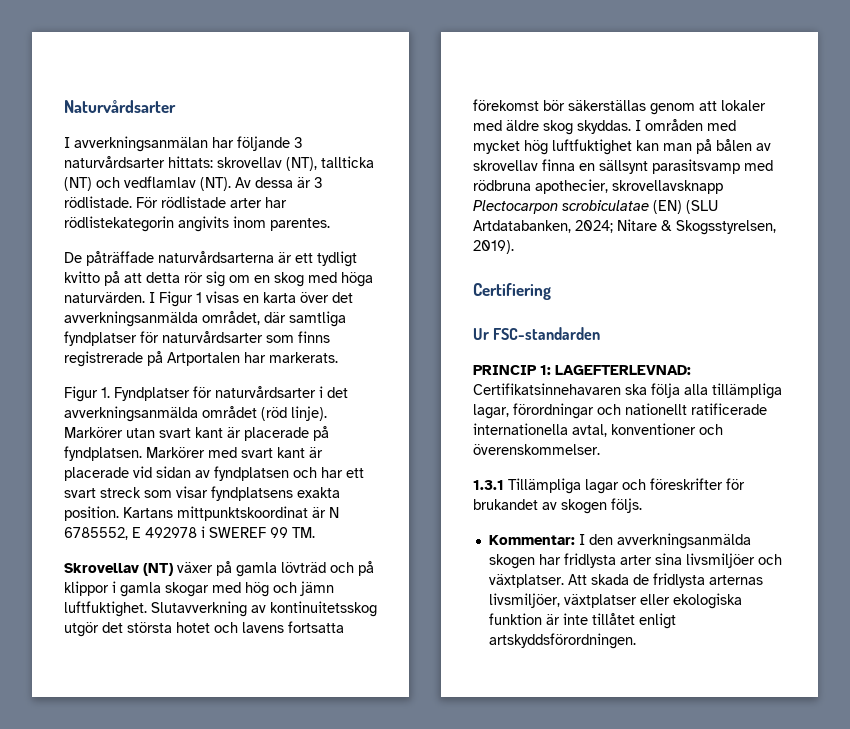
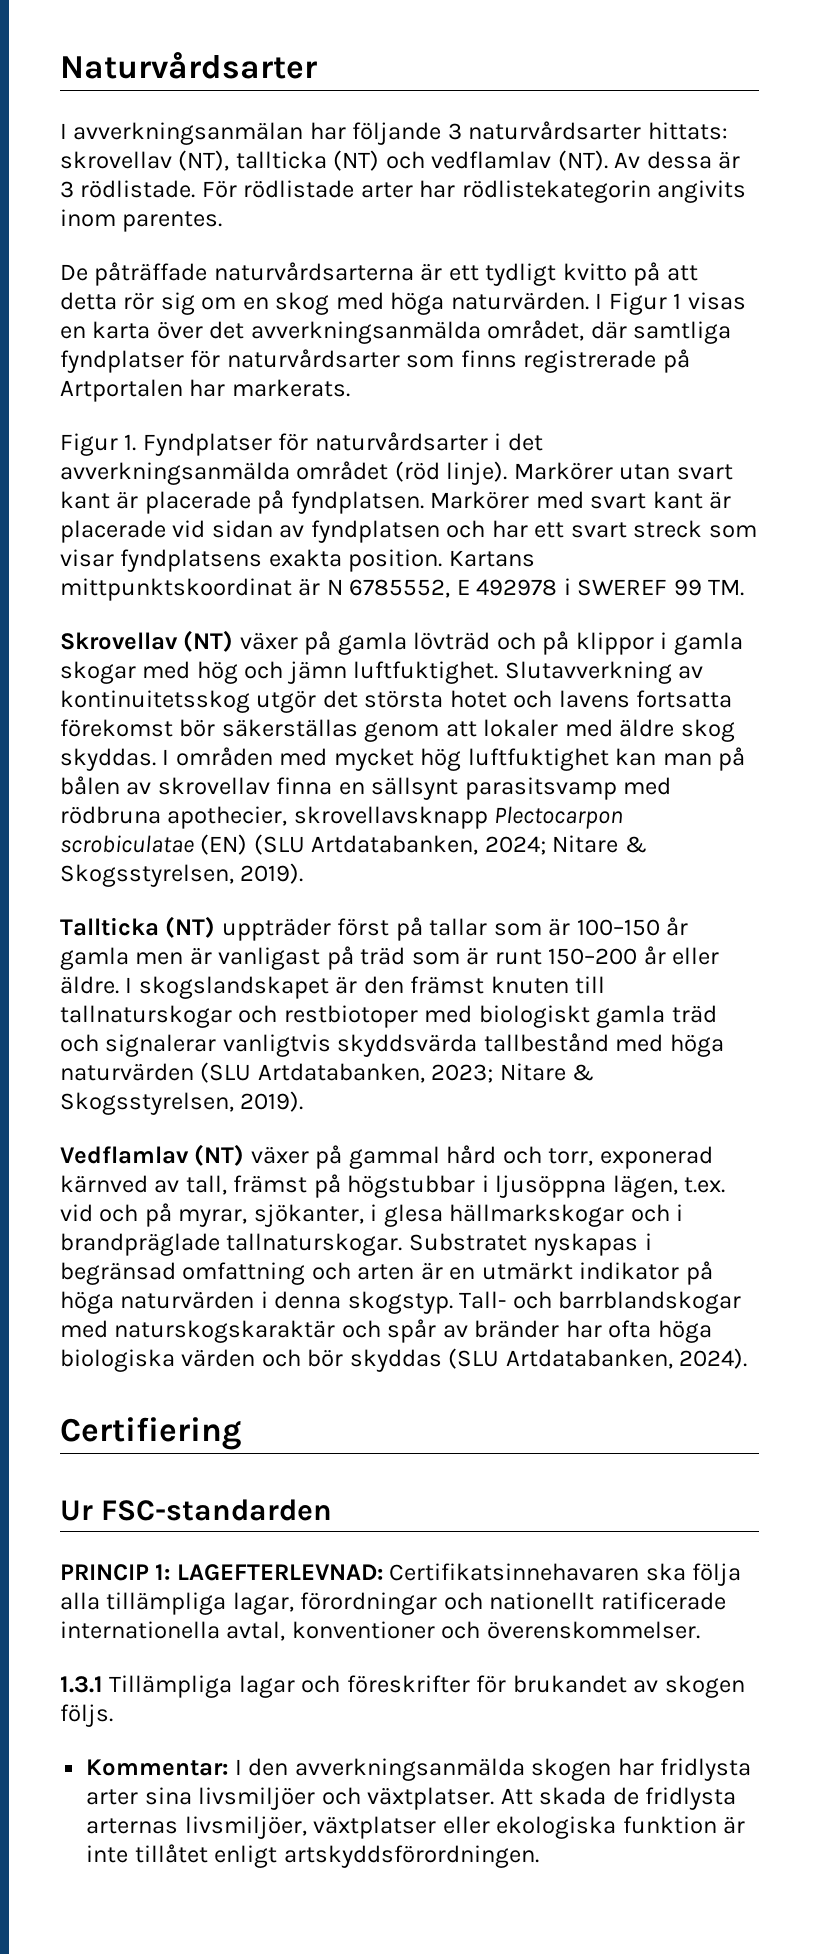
+ Tallticka (NT) uppträder först på tallar som är 100–150 år gamla men är vanligast på träd som är runt 150–200 år eller äldre. I skogslandskapet är den främst knuten till tallnaturskogar och restbiotoper med biologiskt gamla träd och signalerar vanligtvis skyddsvärda tallbestånd med höga naturvärden (SLU Artdatabanken, 2023; Nitare & Skogsstyrelsen, 2019).
+ Vedflamlav (NT) växer på gammal hård och torr, exponerad kärnved av tall, främst på högstubbar i ljusöppna lägen, t.ex. vid och på myrar, sjökanter, i glesa hällmarkskogar och i brandpräglade tallnaturskogar. Substratet nyskapas i begränsad omfattning och arten är en utmärkt indikator på höga naturvärden i denna skogstyp. Tall- och barrblandskogar med naturskogskaraktär och spår av bränder har ofta höga biologiska värden och bör skyddas (SLU Artdatabanken, 2024).

